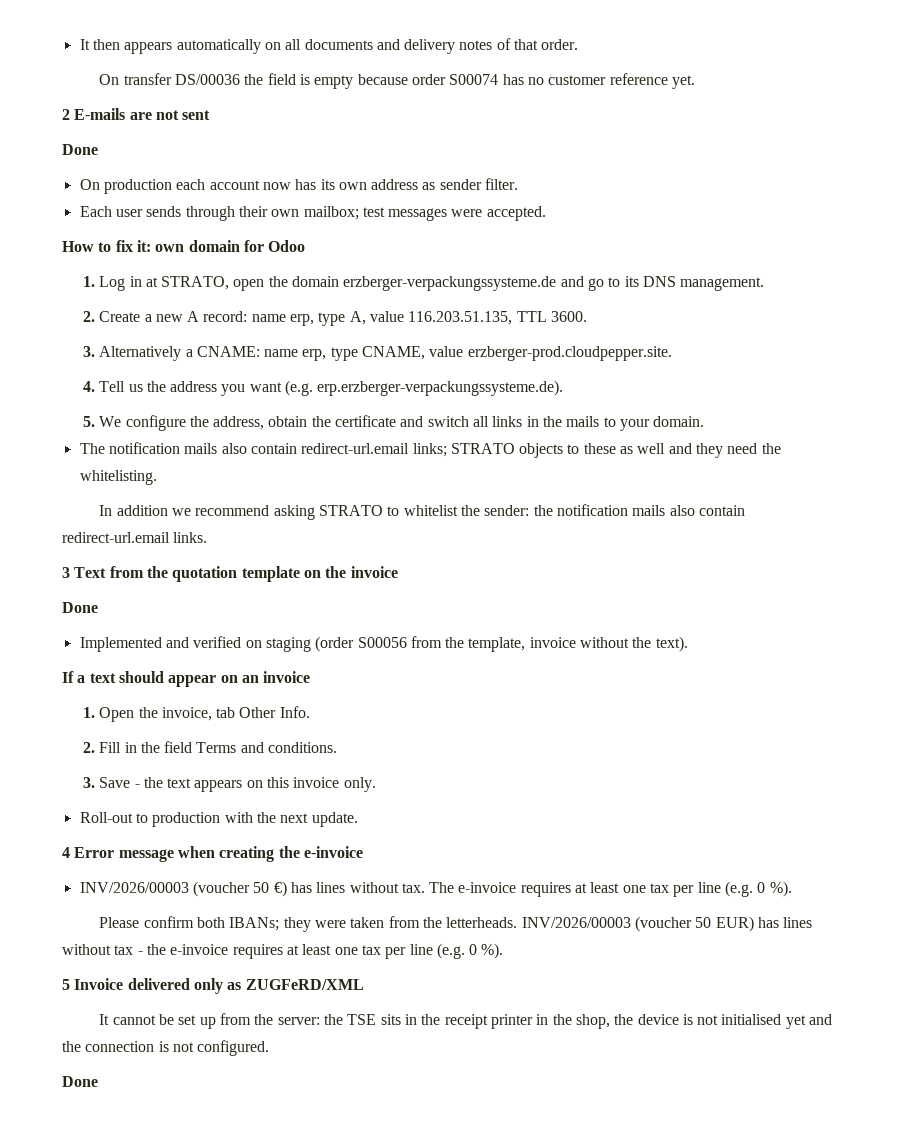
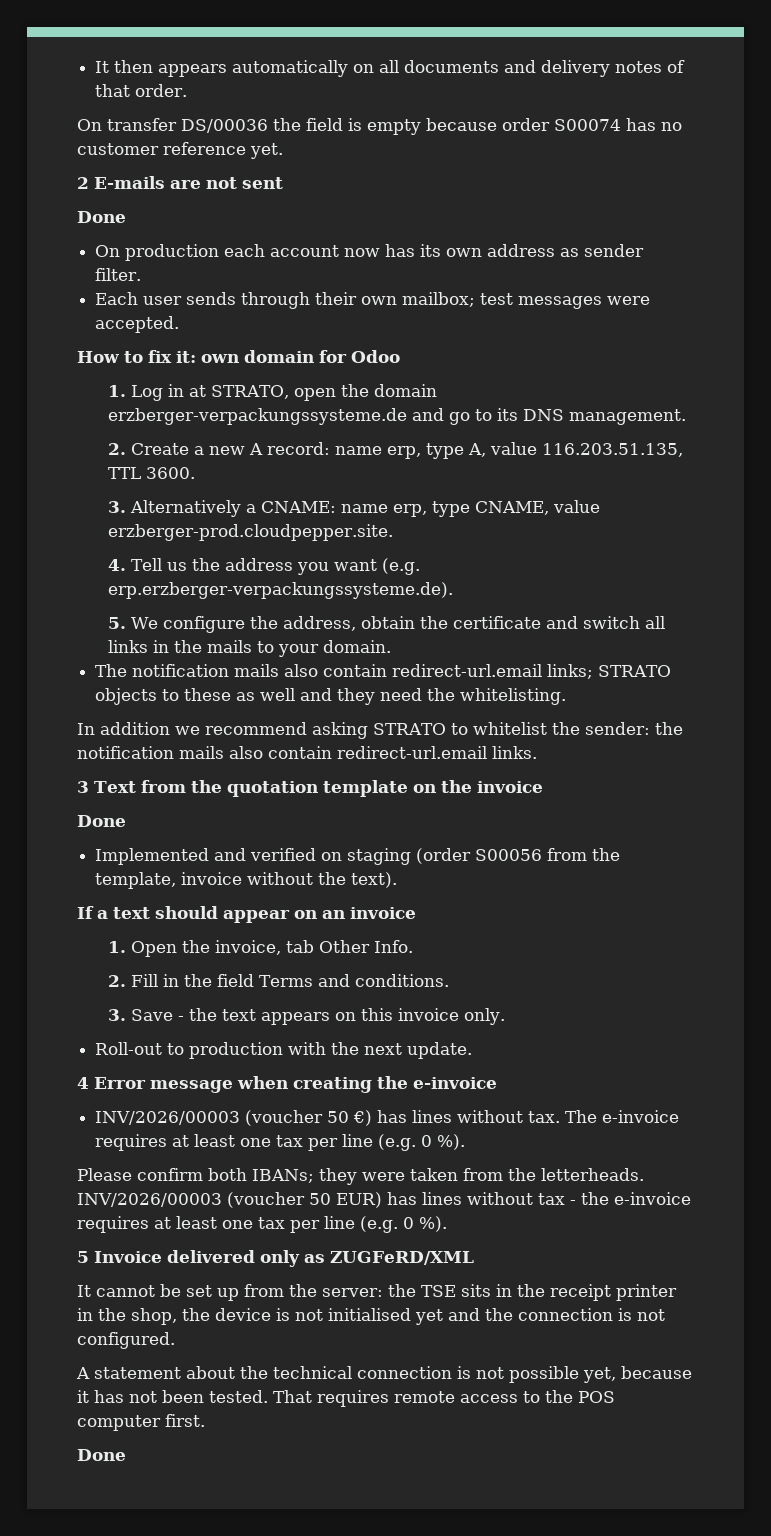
+ A statement about the technical connection is not possible yet, because it has not been tested. That requires remote access to the POS computer first.

